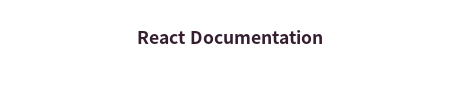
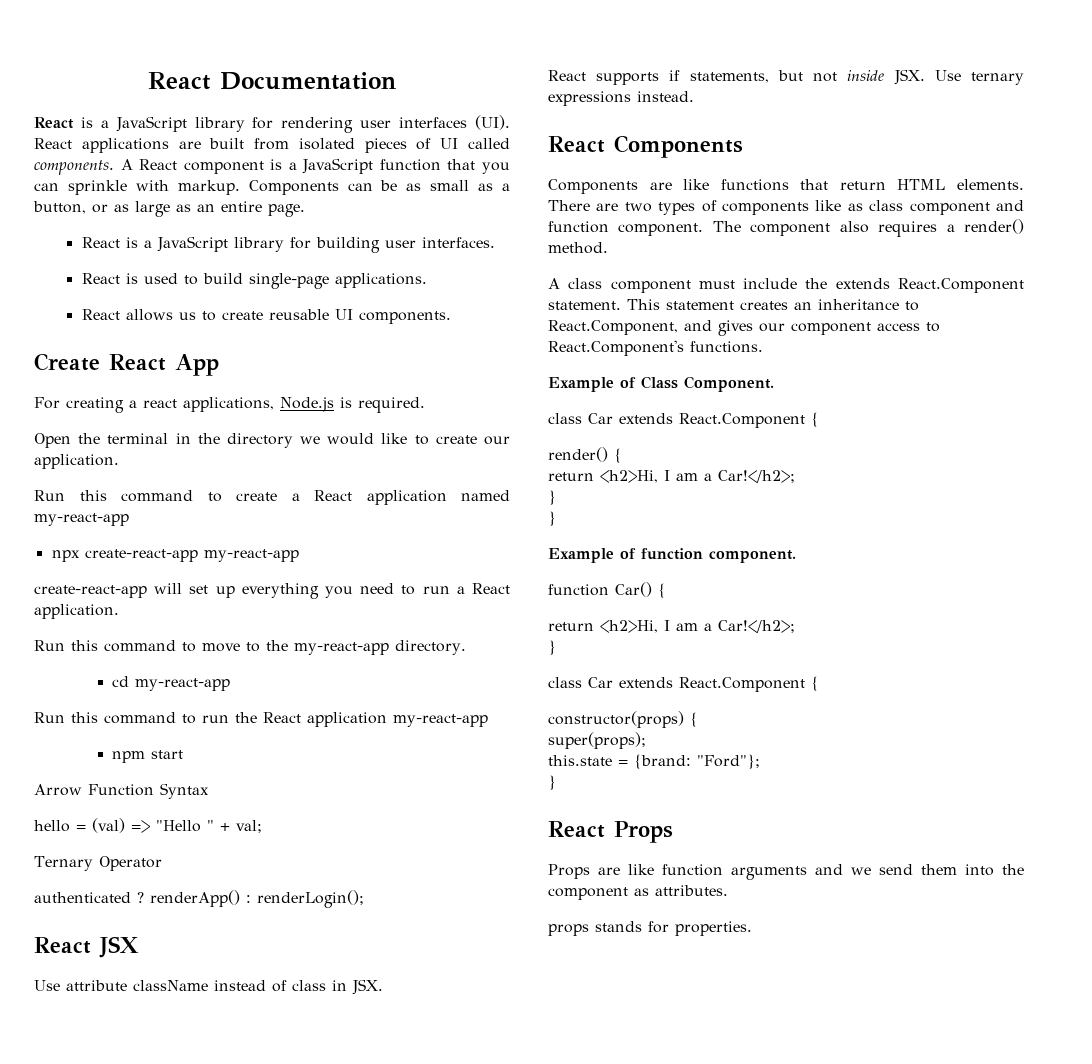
+ React is a JavaScript library for rendering user interfaces (UI). React applications are built from isolated pieces of UI called components. A React component is a JavaScript function that you can sprinkle with markup. Components can be as small as a button, or as large as an entire page.
+ React is a JavaScript library for building user interfaces.
+ React is used to build single-page applications.
+ React allows us to create reusable UI components.
+ Create React App
+ For creating a react applications, Node.js is required.
+ Open the terminal in the directory we would like to create our application.
+ Run this command to create a React application named my-react-app
+ npx create-react-app my-react-app
+ create-react-app will set up everything you need to run a React application.
+ Run this command to move to the my-react-app directory.
+ cd my-react-app
+ Run this command to run the React application my-react-app
+ npm start
+ Arrow Function Syntax
+ hello = (val) => "Hello " + val;
+ Ternary Operator
+ authenticated ? renderApp() : renderLogin();
+ React JSX
+ Use attribute className instead of class in JSX.
+ React supports if statements, but not inside JSX. Use ternary expressions instead.
+ React Components
+ Components are like functions that return HTML elements. There are two types of components like as class component and function component. The component also requires a render() method.
+ A class component must include the extends React.Component statement. This statement creates an inheritance to React.Component, and gives our component access to React.Component's functions.
+ Example of Class Component.
+ class Car extends React.Component {
+ render() {
+ return <h2>Hi, I am a Car!</h2>;
+ }
+ }
+ Example of function component.
+ function Car() {
+ return <h2>Hi, I am a Car!</h2>;
+ }
+ class Car extends React.Component {
+ constructor(props) {
+ super(props);
+ this.state = {brand: "Ford"};
+ }
+ React Props
+ Props are like function arguments and we send them into the component as attributes.
+ props stands for properties.

